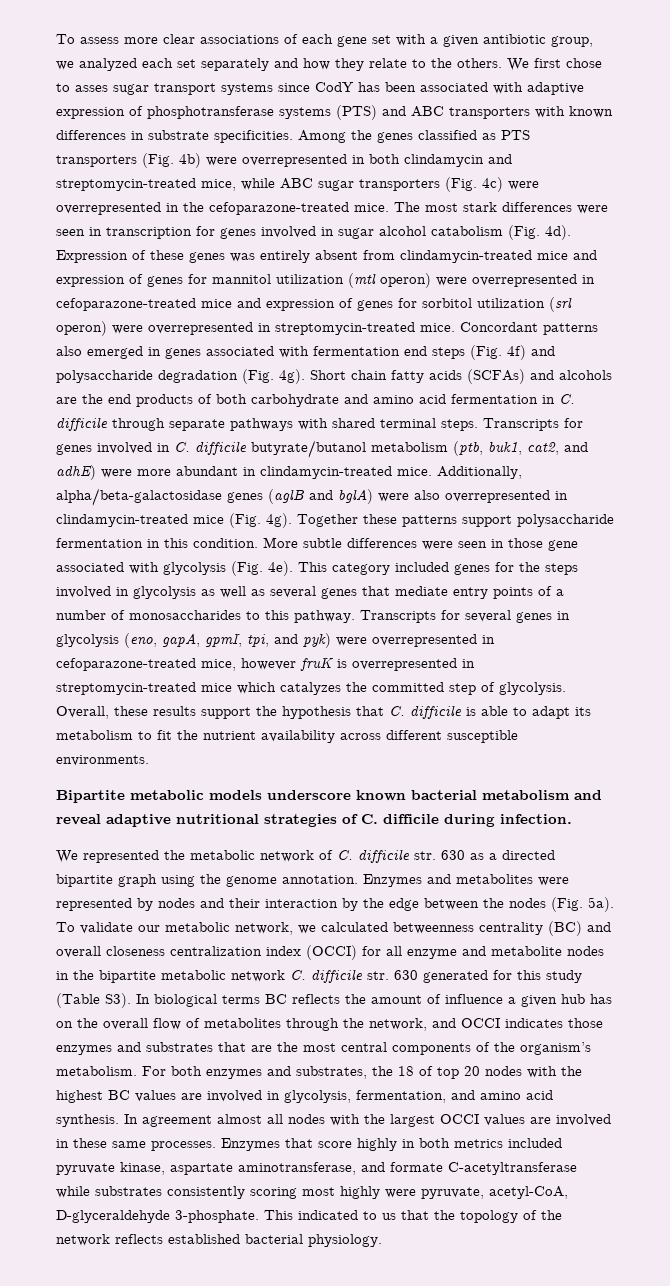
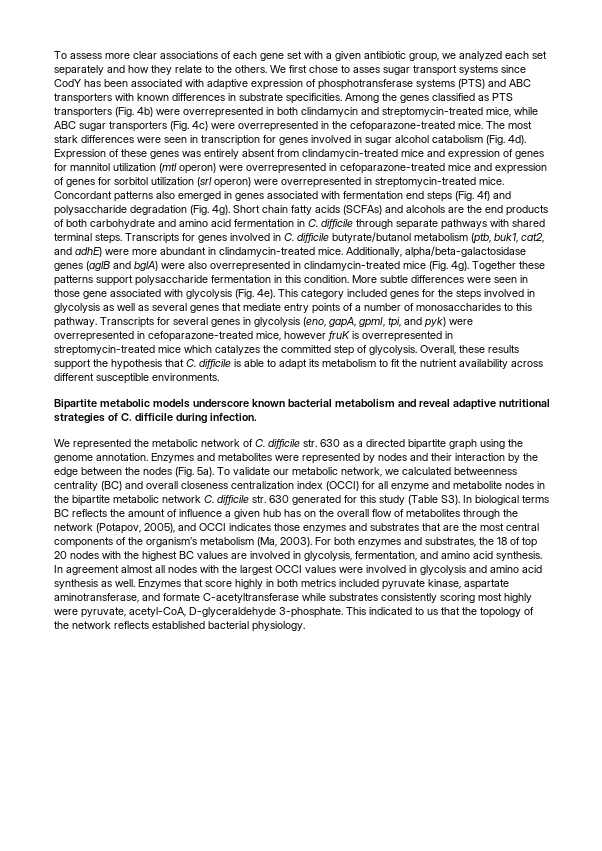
- To validate our metabolic network, we calculated betweenness centrality (BC) and overall closeness centralization index (OCCI) for all enzyme and metabolite nodes in the bipartite metabolic network C. difficile str. 630 generated for this study (Table S3). In biological terms BC reflects the amount of influence a given hub has on the overall flow of metabolites through the network, and OCCI indicates those enzymes and substrates that are the most central components of the organism’s metabolism.
+ To validate our metabolic network, we calculated betweenness centrality (BC) and overall closeness centralization index (OCCI) for all enzyme and metabolite nodes in the bipartite metabolic network C. difficile str. 630 generated for this study (Table S3). In biological terms BC reflects the amount of influence a given hub has on the overall flow of metabolites through the network (Potapov, 2005), and OCCI indicates those enzymes and substrates that are the most central components of the organism’s metabolism (Ma, 2003).
- In agreement almost all nodes with the largest OCCI values are involved in these same processes.
+ In agreement almost all nodes with the largest OCCI values were involved in glycolysis and amino acid synthesis as well.

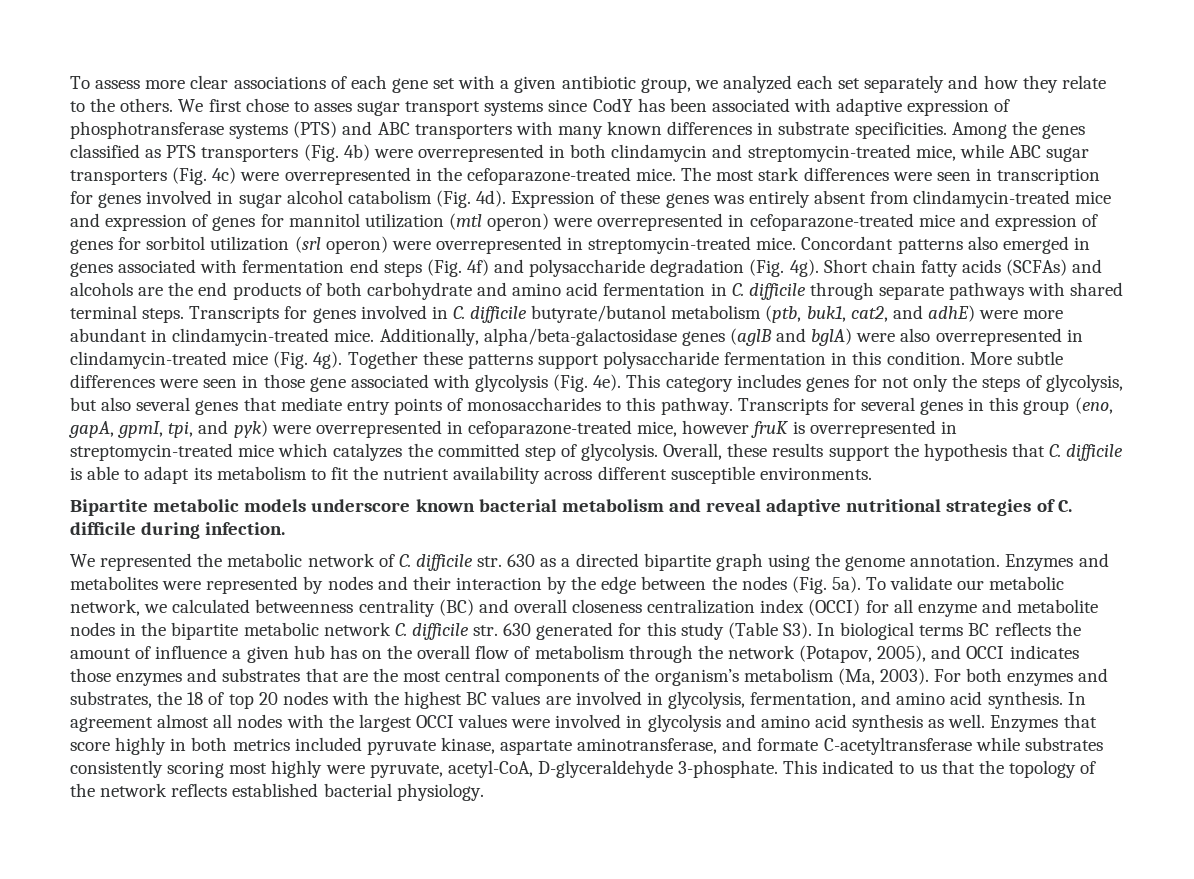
- We first chose to asses sugar transport systems since CodY has been associated with adaptive expression of phosphotransferase systems (PTS) and ABC transporters with known differences in substrate specificities.
+ We first chose to asses sugar transport systems since CodY has been associated with adaptive expression of phosphotransferase systems (PTS) and ABC transporters with many known differences in substrate specificities.
- This category included genes for the steps involved in glycolysis as well as several genes that mediate entry points of a number of monosaccharides to this pathway.
+ This category includes genes for not only the steps of glycolysis, but also several genes that mediate entry points of monosaccharides to this pathway.
- Transcripts for several genes in glycolysis (eno, gapA, gpmI, tpi, and pyk) were overrepresented in cefoparazone-treated mice, however fruK is overrepresented in streptomycin-treated mice which catalyzes the committed step of glycolysis.
+ Transcripts for several genes in this group (eno, gapA, gpmI, tpi, and pyk) were overrepresented in cefoparazone-treated mice, however fruK is overrepresented in streptomycin-treated mice which catalyzes the committed step of glycolysis.
- To validate our metabolic network, we calculated betweenness centrality (BC) and overall closeness centralization index (OCCI) for all enzyme and metabolite nodes in the bipartite metabolic network C. difficile str. 630 generated for this study (Table S3). In biological terms BC reflects the amount of influence a given hub has on the overall flow of metabolites through the network (Potapov, 2005), and OCCI indicates those enzymes and substrates that are the most central components of the organism’s metabolism (Ma, 2003).
+ To validate our metabolic network, we calculated betweenness centrality (BC) and overall closeness centralization index (OCCI) for all enzyme and metabolite nodes in the bipartite metabolic network C. difficile str. 630 generated for this study (Table S3). In biological terms BC reflects the amount of influence a given hub has on the overall flow of metabolism through the network (Potapov, 2005), and OCCI indicates those enzymes and substrates that are the most central components of the organism’s metabolism (Ma, 2003).

